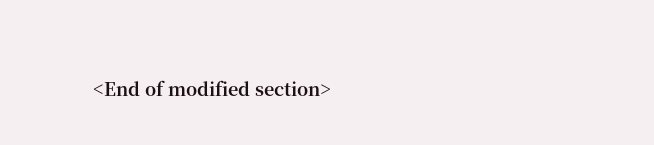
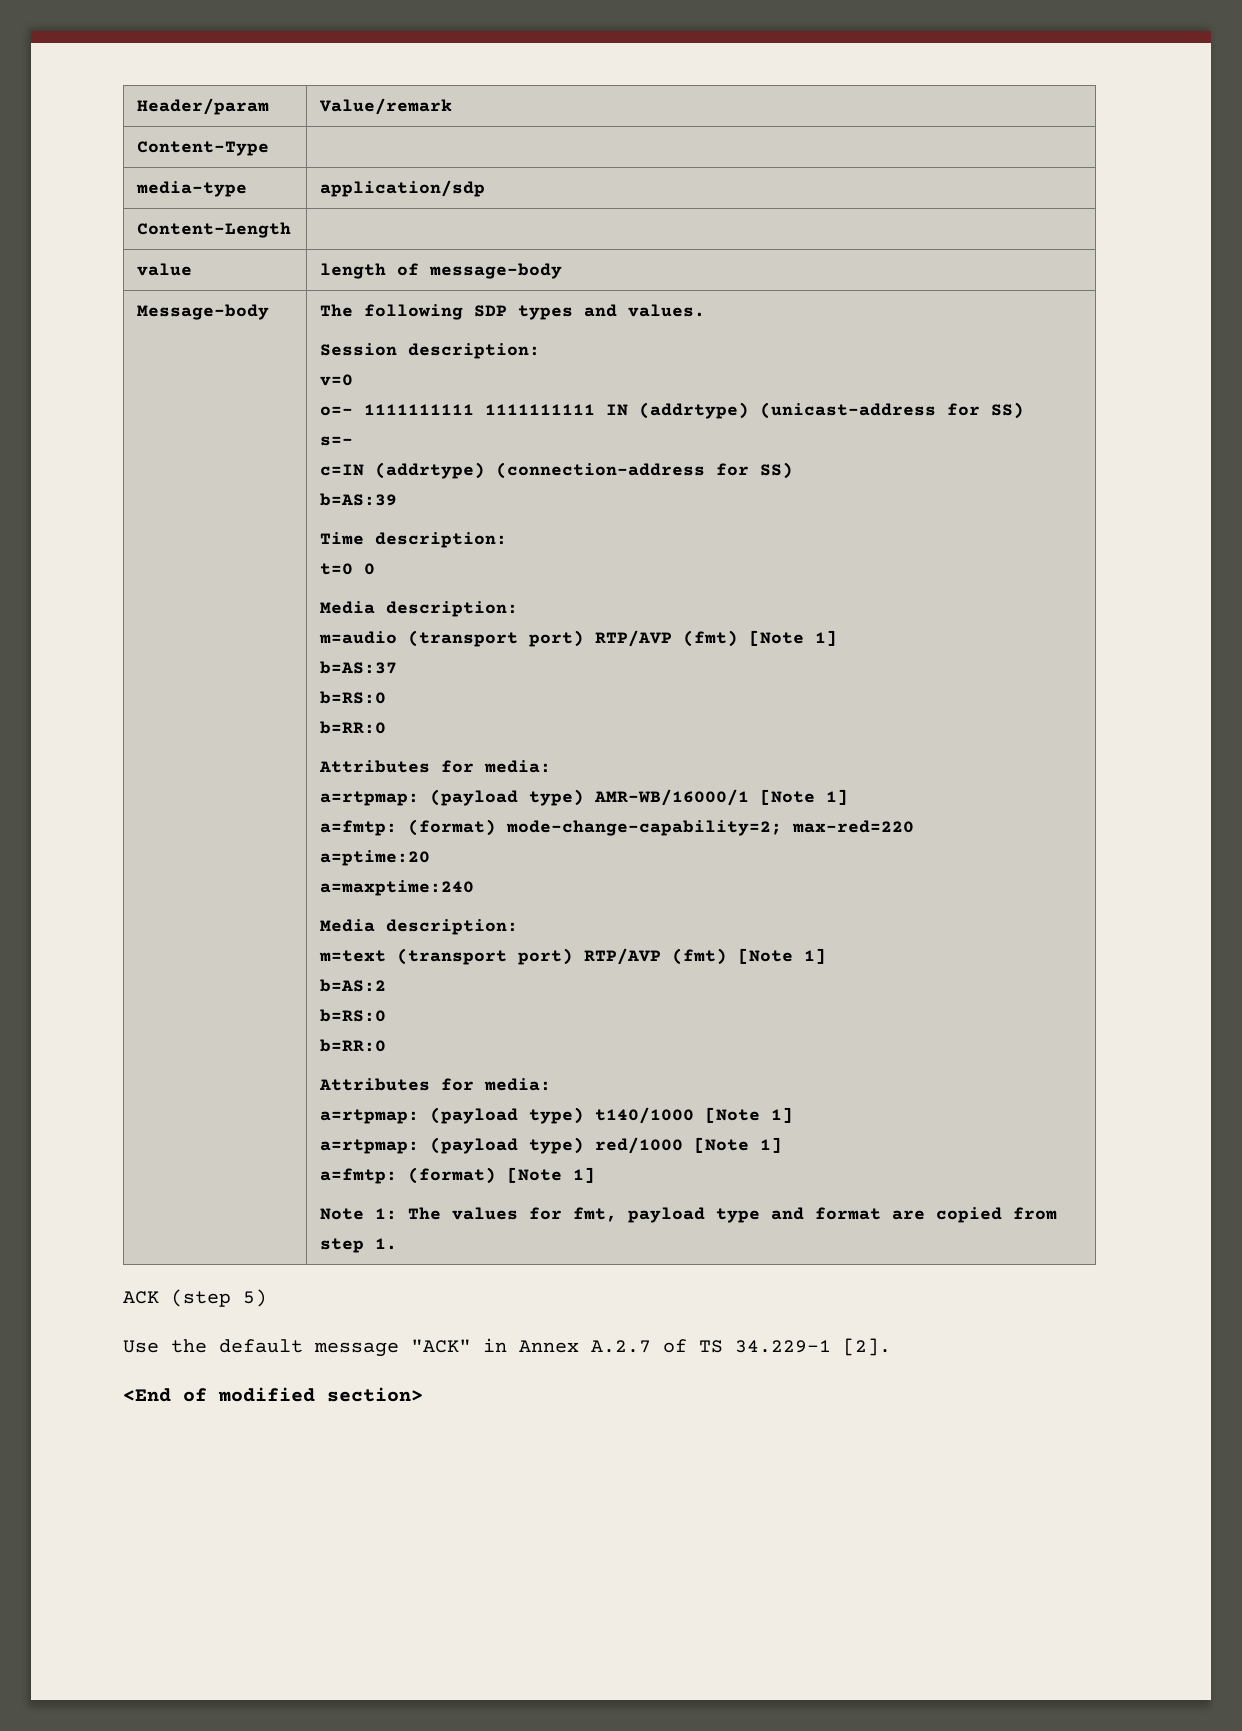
+ Header/param | Value/remark
+ Content-Type |
+ media-type | application/sdp
+ Content-Length |
+ value | length of message-body
+ Message-body | The following SDP types and values.
+ Session description:
+ v=0
+ o=- 1111111111 1111111111 IN (addrtype) (unicast-address for SS)
+ s=-
+ c=IN (addrtype) (connection-address for SS)
+ b=AS:39
+ Time description:
+ t=0 0
+ Media description:
+ m=audio (transport port) RTP/AVP (fmt) [Note 1]
+ b=AS:37
+ b=RS:0
+ b=RR:0
+ Attributes for media:
+ a=rtpmap: (payload type) AMR-WB/16000/1 [Note 1]
+ a=fmtp: (format) mode-change-capability=2; max-red=220
+ a=ptime:20
+ a=maxptime:240
+ Media description:
+ m=text (transport port) RTP/AVP (fmt) [Note 1]
+ b=AS:2
+ b=RS:0
+ b=RR:0
+ Attributes for media:
+ a=rtpmap: (payload type) t140/1000 [Note 1]
+ a=rtpmap: (payload type) red/1000 [Note 1]
+ a=fmtp: (format) [Note 1]
+ Note 1: The values for fmt, payload type and format are copied from step 1.
+ ACK (step 5)
+ Use the default message "ACK" in Annex A.2.7 of TS 34.229-1 [2].

